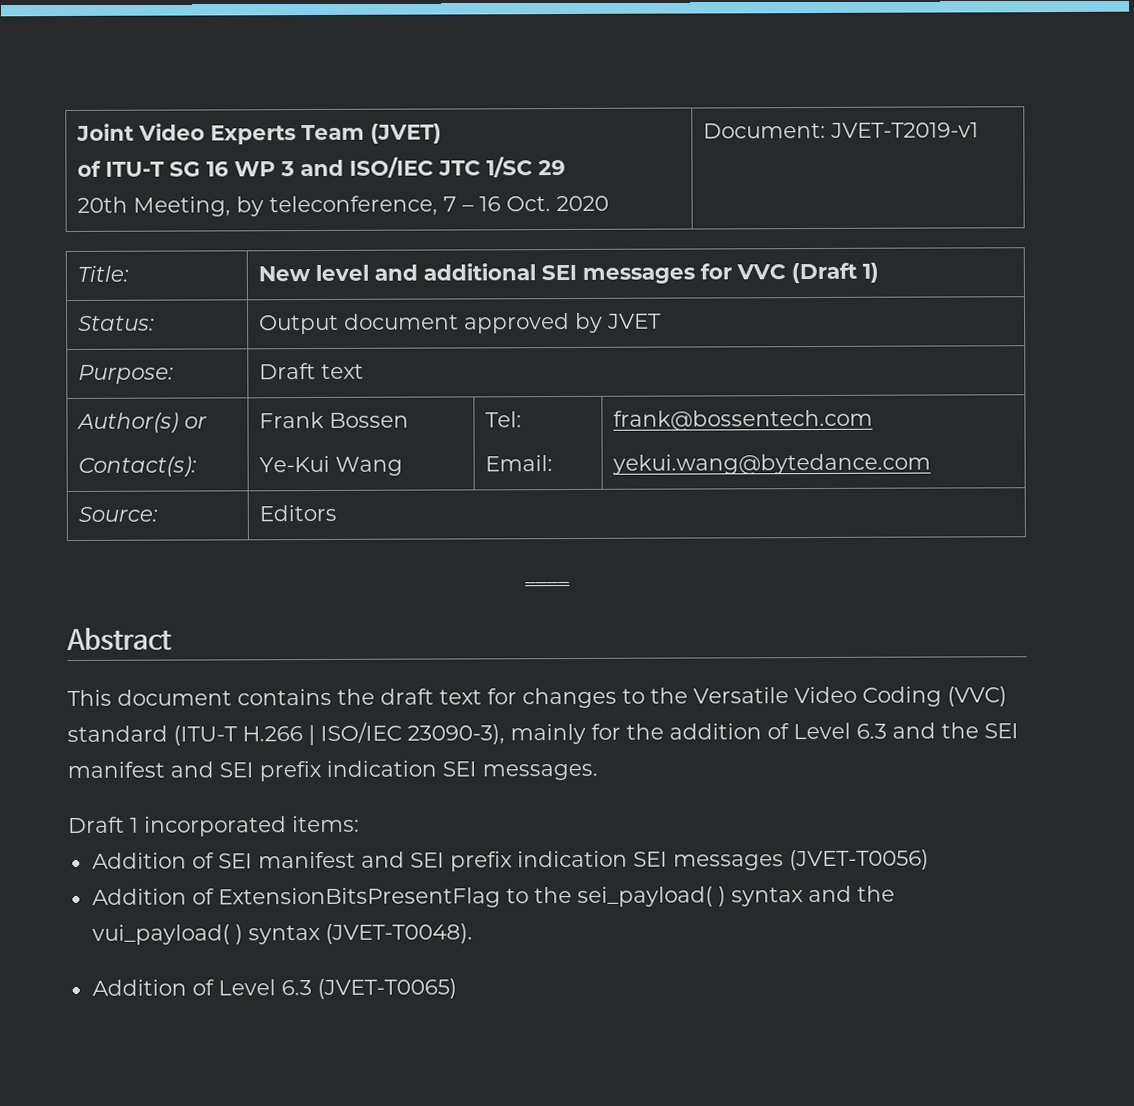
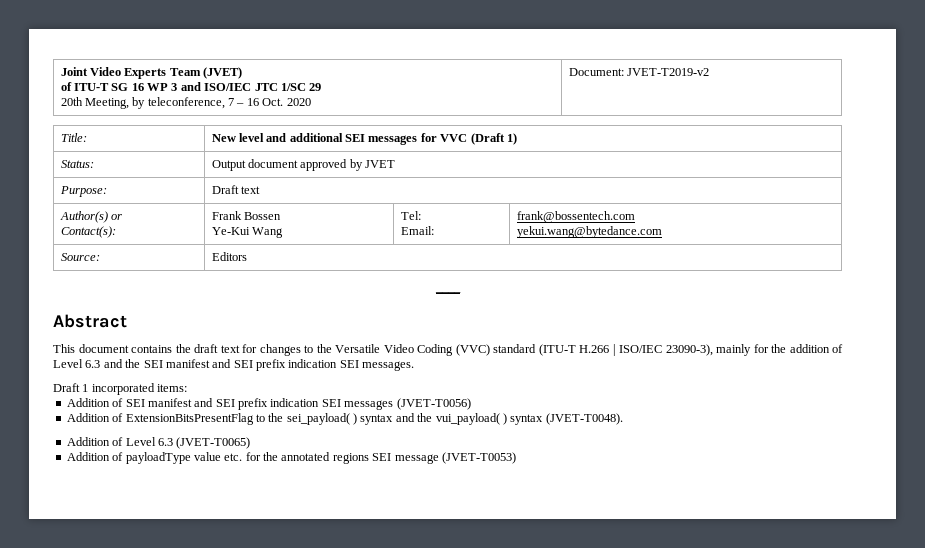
  Joint Video Experts Team (JVET)
  of ITU-T SG 16 WP 3 and ISO/IEC JTC 1/SC 29
- 20th Meeting, by teleconference, 7 – 16 Oct. 2020 | Document: JVET-T2019-v1
+ 20th Meeting, by teleconference, 7 – 16 Oct. 2020 | Document: JVET-T2019-v2
+ Addition of payloadType value etc. for the annotated regions SEI message (JVET-T0053)

